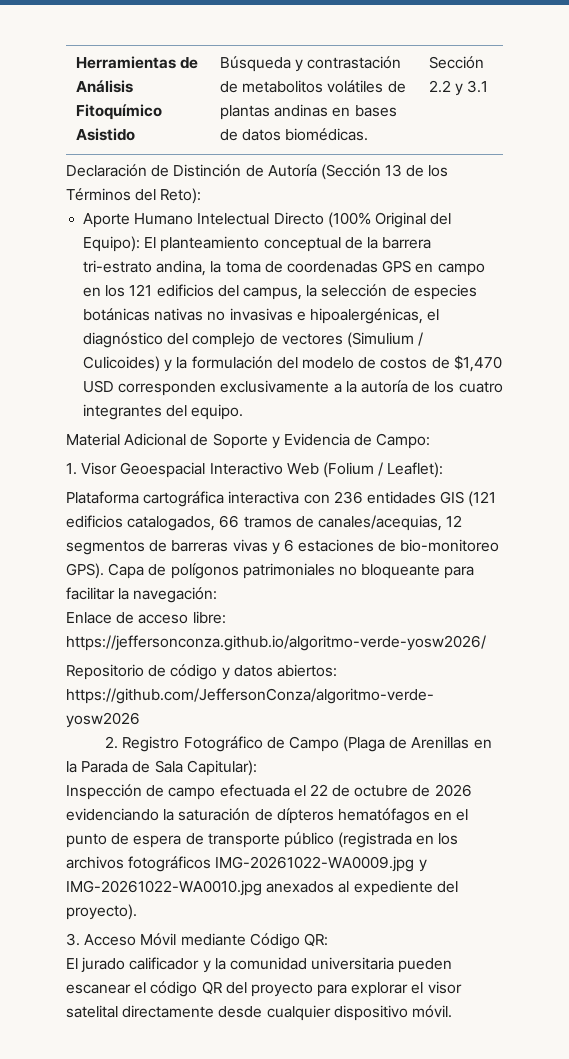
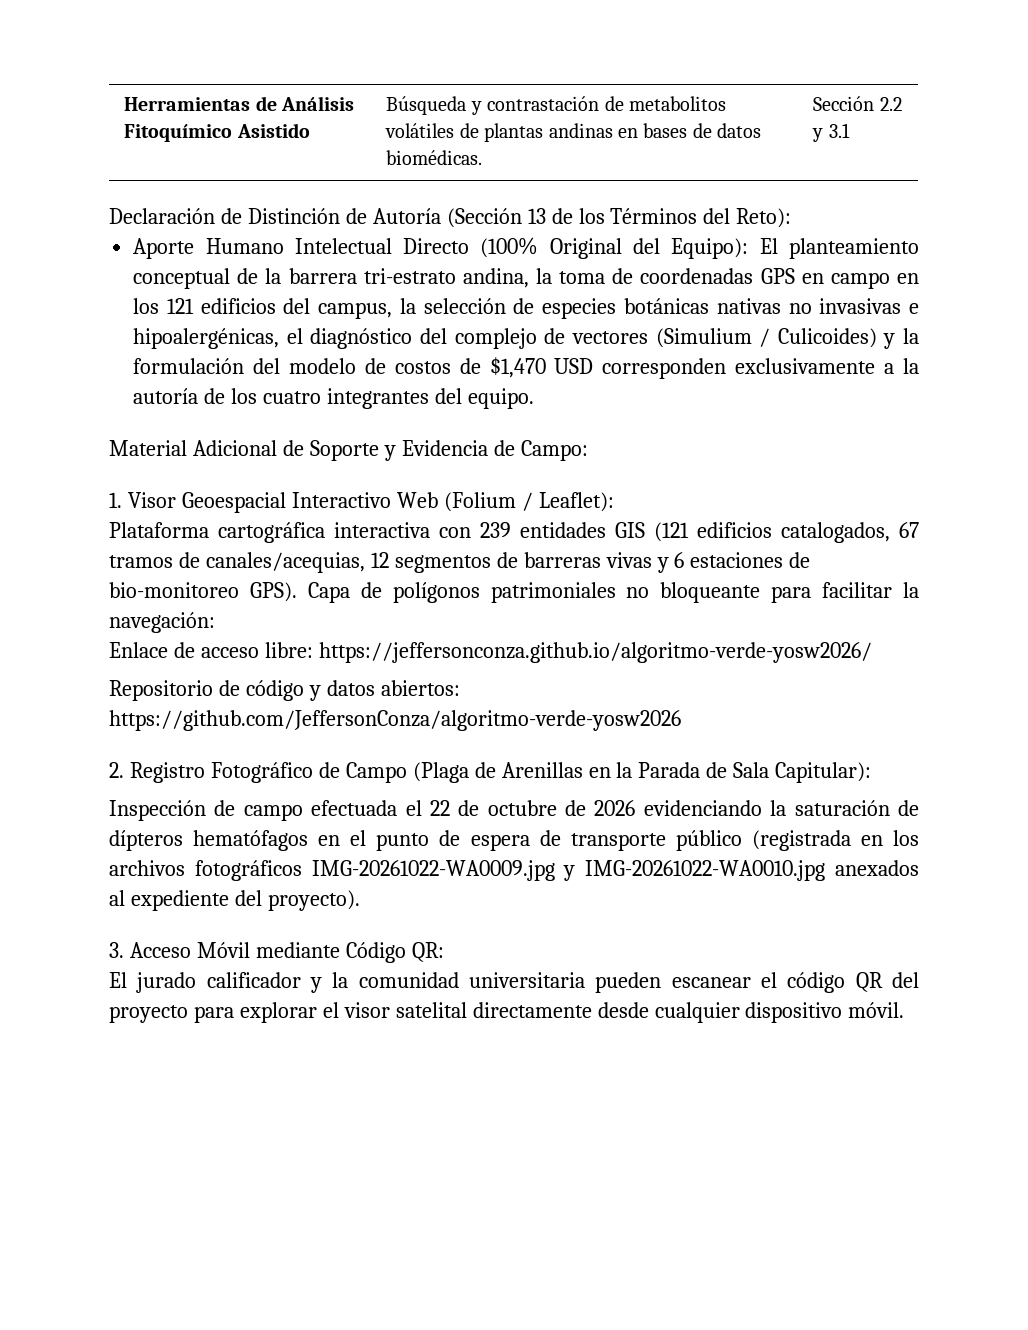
- Plataforma cartográfica interactiva con 236 entidades GIS (121 edificios catalogados, 66 tramos de canales/acequias, 12 segmentos de barreras vivas y 6 estaciones de bio-monitoreo GPS).
+ Plataforma cartográfica interactiva con 239 entidades GIS (121 edificios catalogados, 67 tramos de canales/acequias, 12 segmentos de barreras vivas y 6 estaciones de bio-monitoreo GPS).

